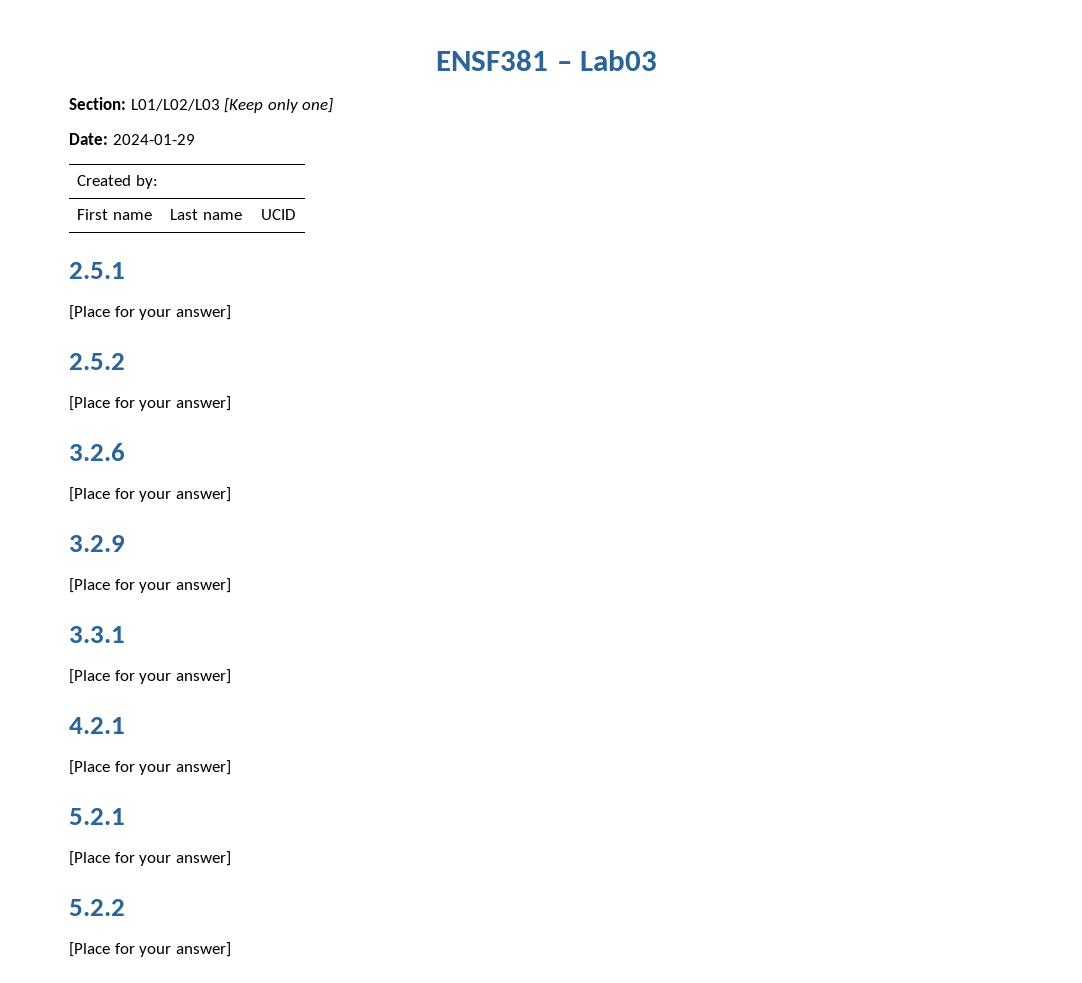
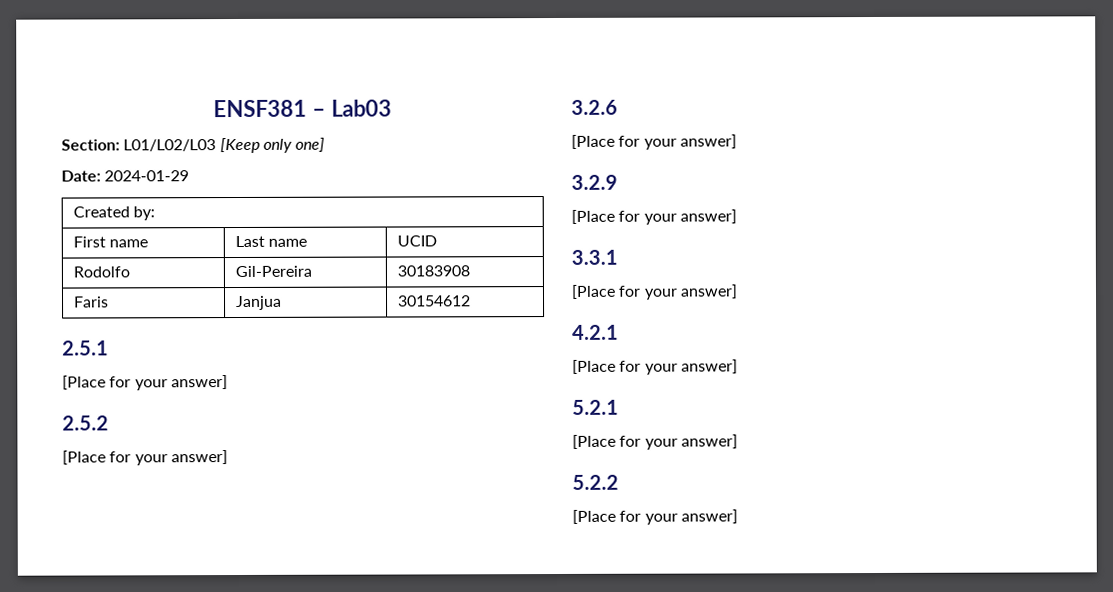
+ Rodolfo | Gil-Pereira | 30183908
+ Faris | Janjua | 30154612

